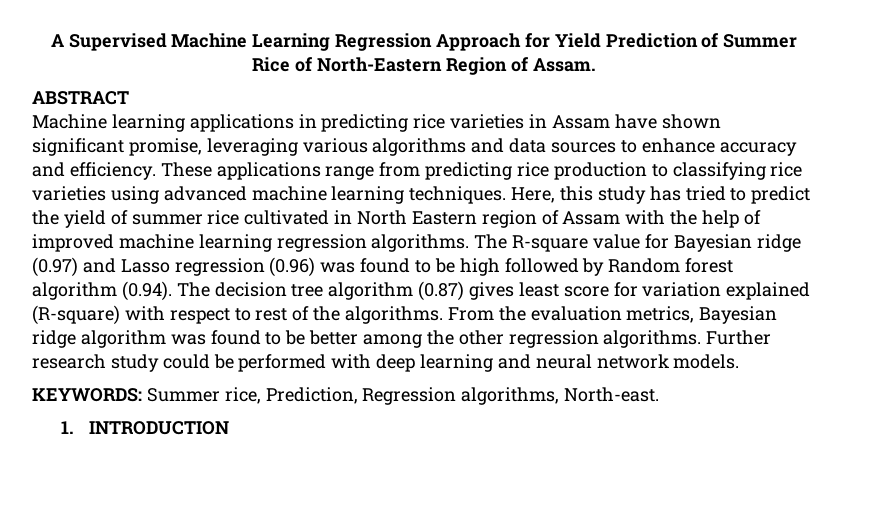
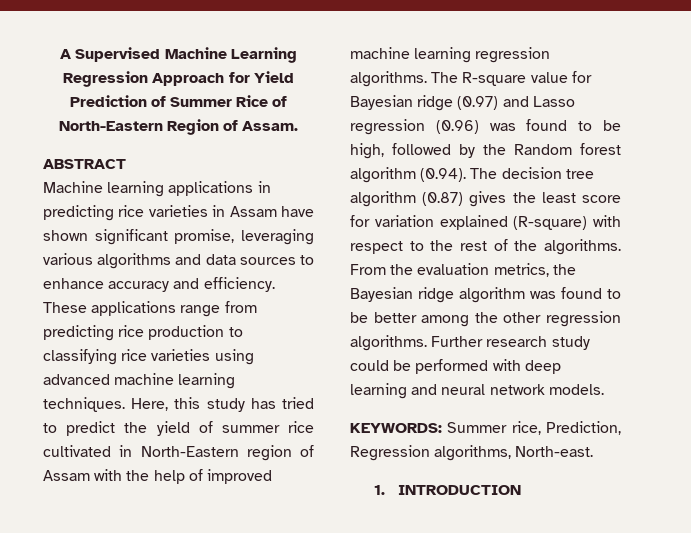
- Here, this study has tried to predict the yield of summer rice cultivated in North Eastern region of Assam with the help of improved machine learning regression algorithms.
+ Here, this study has tried to predict the yield of summer rice cultivated in North-Eastern region of Assam with the help of improved machine learning regression algorithms.
- The R-square value for Bayesian ridge (0.97) and Lasso regression (0.96) was found to be high followed by Random forest algorithm (0.94). The decision tree algorithm (0.87) gives least score for variation explained (R-square) with respect to rest of the algorithms.
+ The R-square value for Bayesian ridge (0.97) and Lasso regression (0.96) was found to be high, followed by the Random forest algorithm (0.94). The decision tree algorithm (0.87) gives the least score for variation explained (R-square) with respect to the rest of the algorithms.
- From the evaluation metrics, Bayesian ridge algorithm was found to be better among the other regression algorithms.
+ From the evaluation metrics, the Bayesian ridge algorithm was found to be better among the other regression algorithms.

